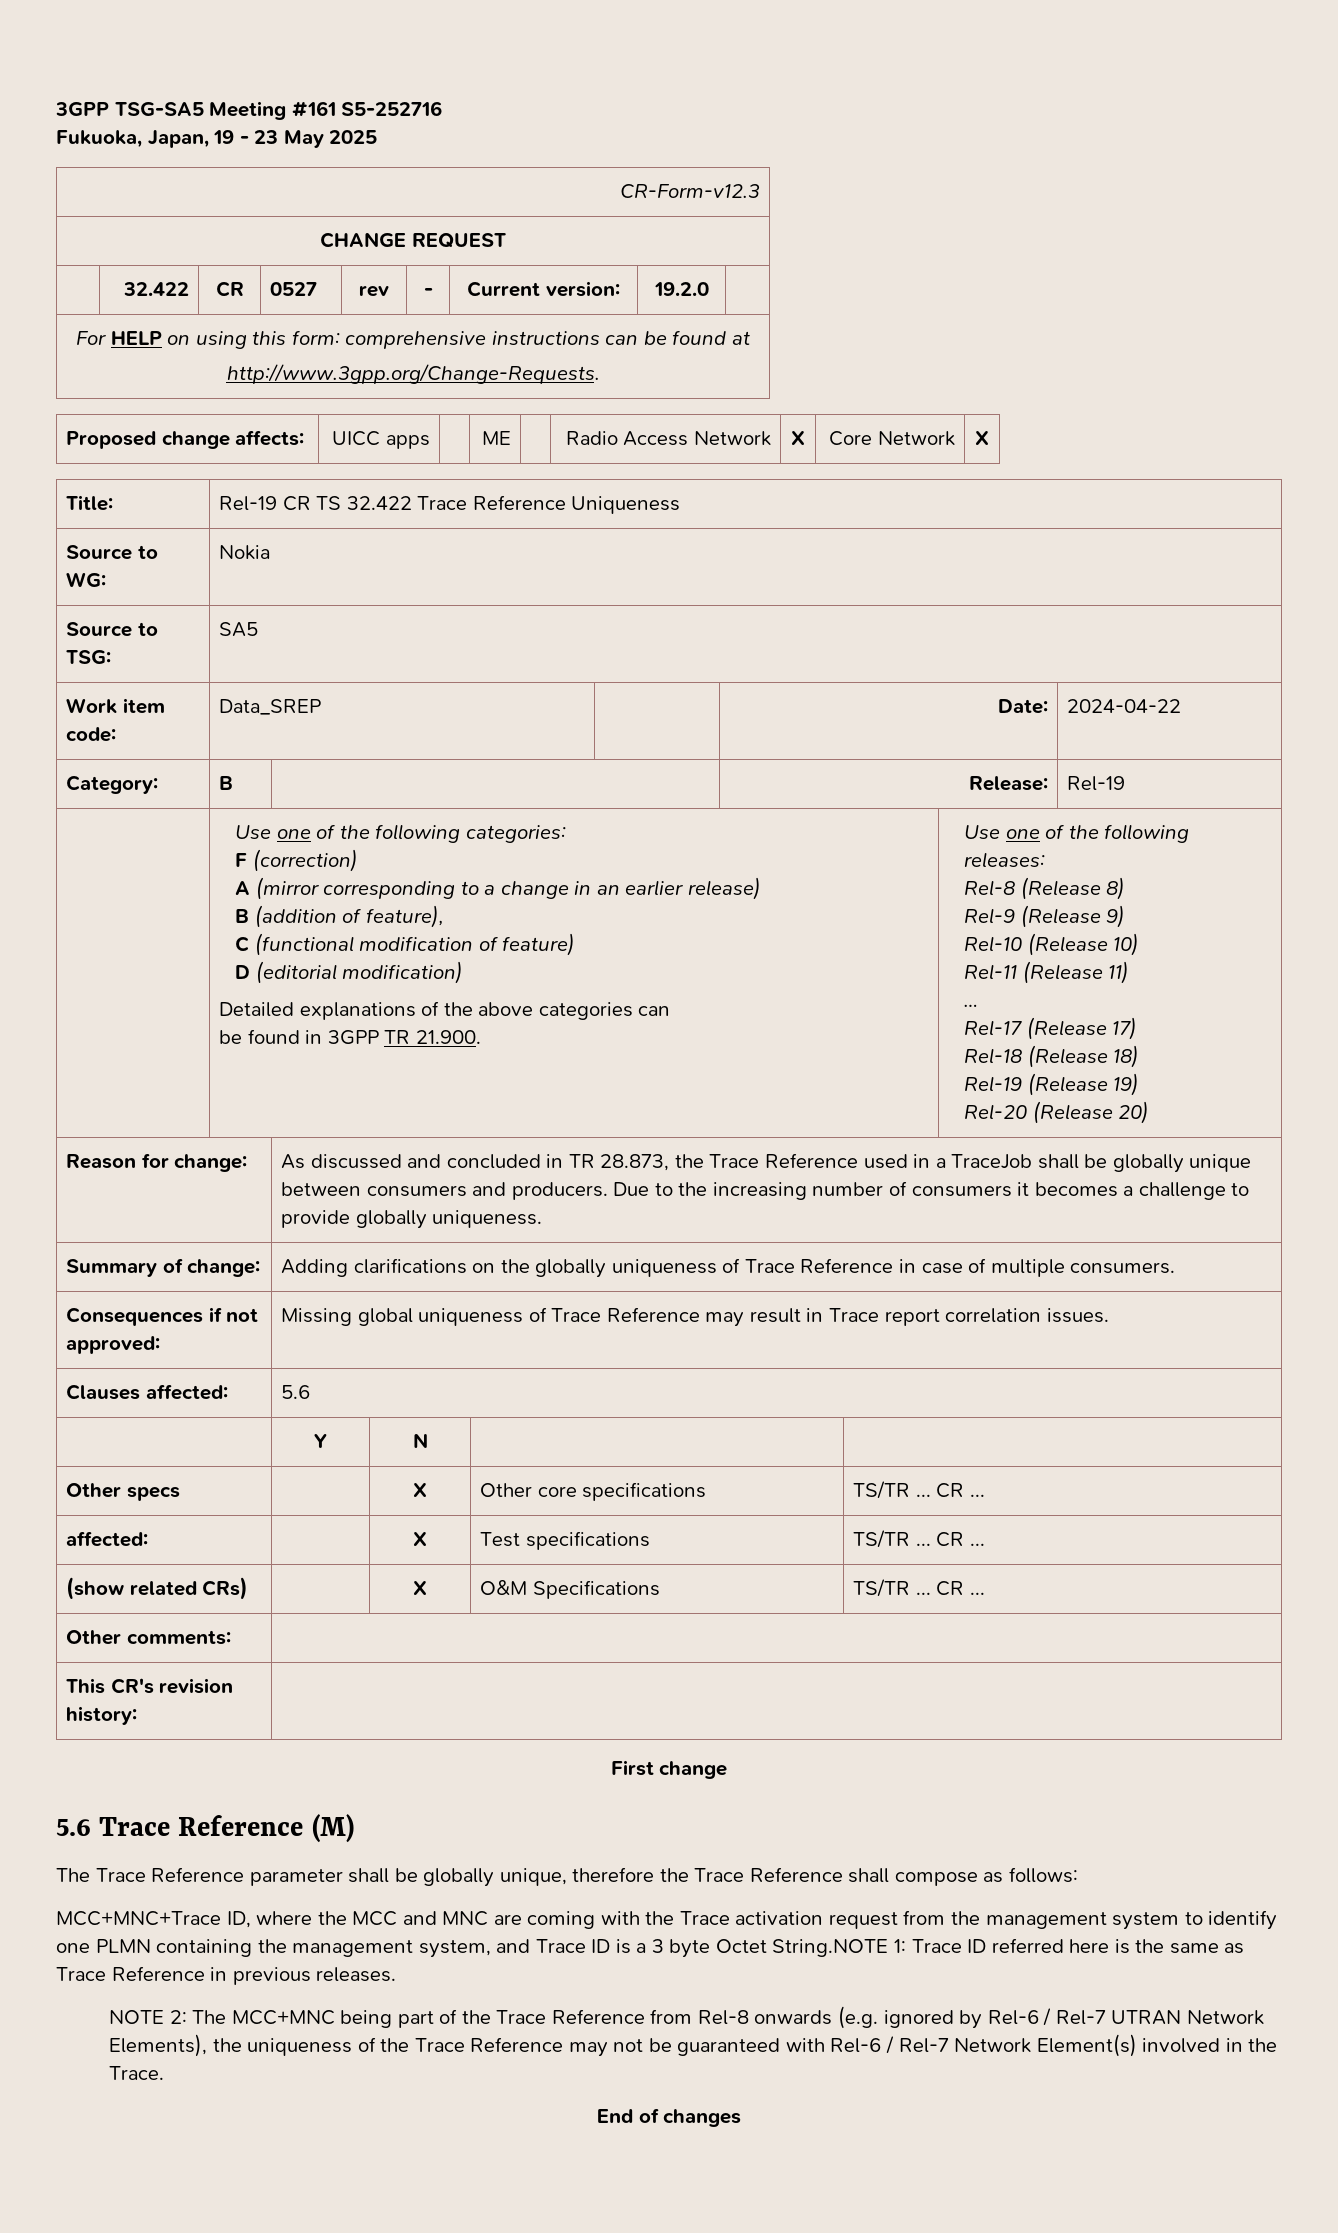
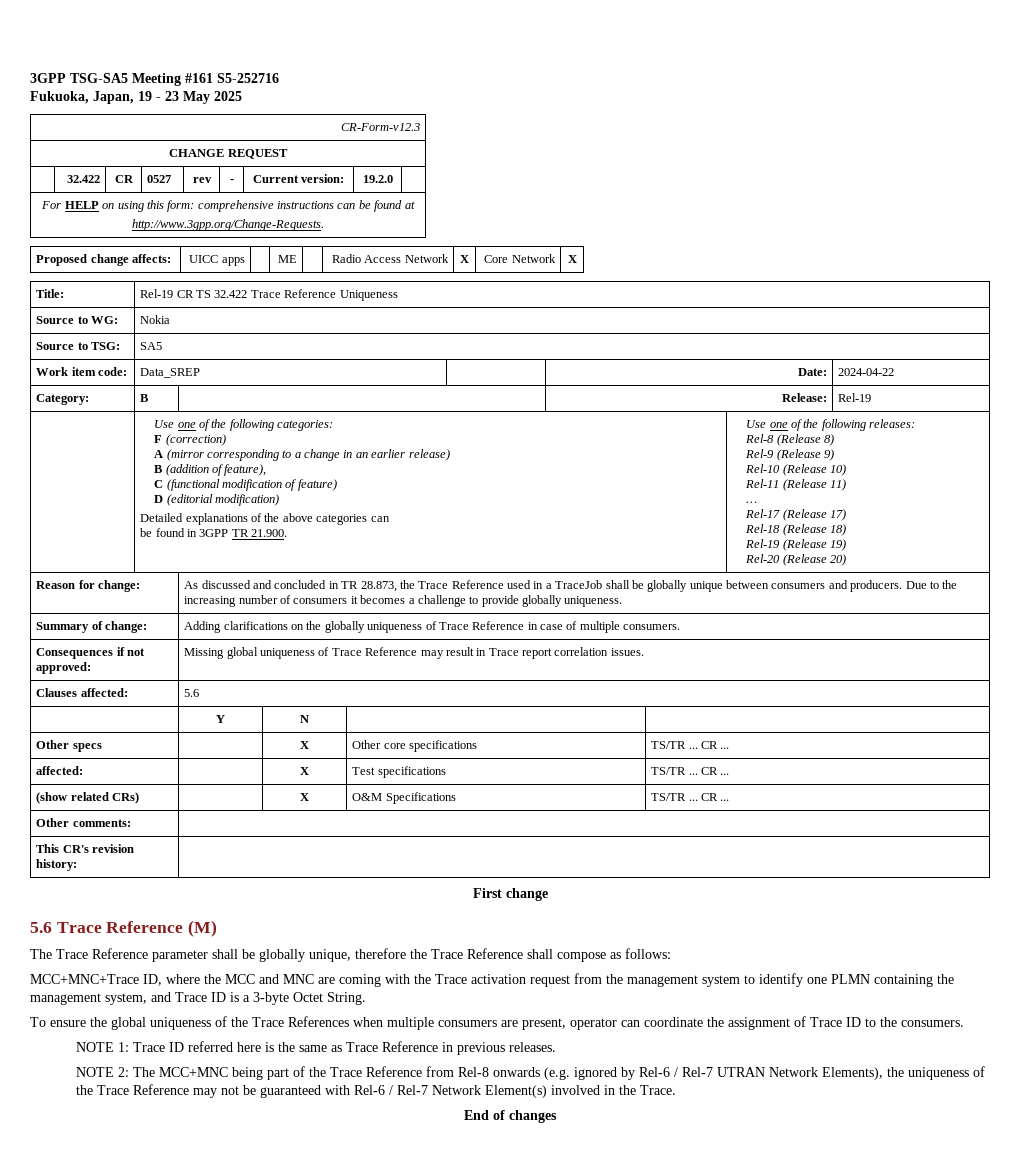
- MCC+MNC+Trace ID, where the MCC and MNC are coming with the Trace activation request from the management system to identify one PLMN containing the management system, and Trace ID is a 3 byte Octet String.NOTE 1: Trace ID referred here is the same as Trace Reference in previous releases.
+ MCC+MNC+Trace ID, where the MCC and MNC are coming with the Trace activation request from the management system to identify one PLMN containing the management system, and Trace ID is a 3-byte Octet String.
+ To ensure the global uniqueness of the Trace References when multiple consumers are present, operator can coordinate the assignment of Trace ID to the consumers.
+ NOTE 1: Trace ID referred here is the same as Trace Reference in previous releases.

